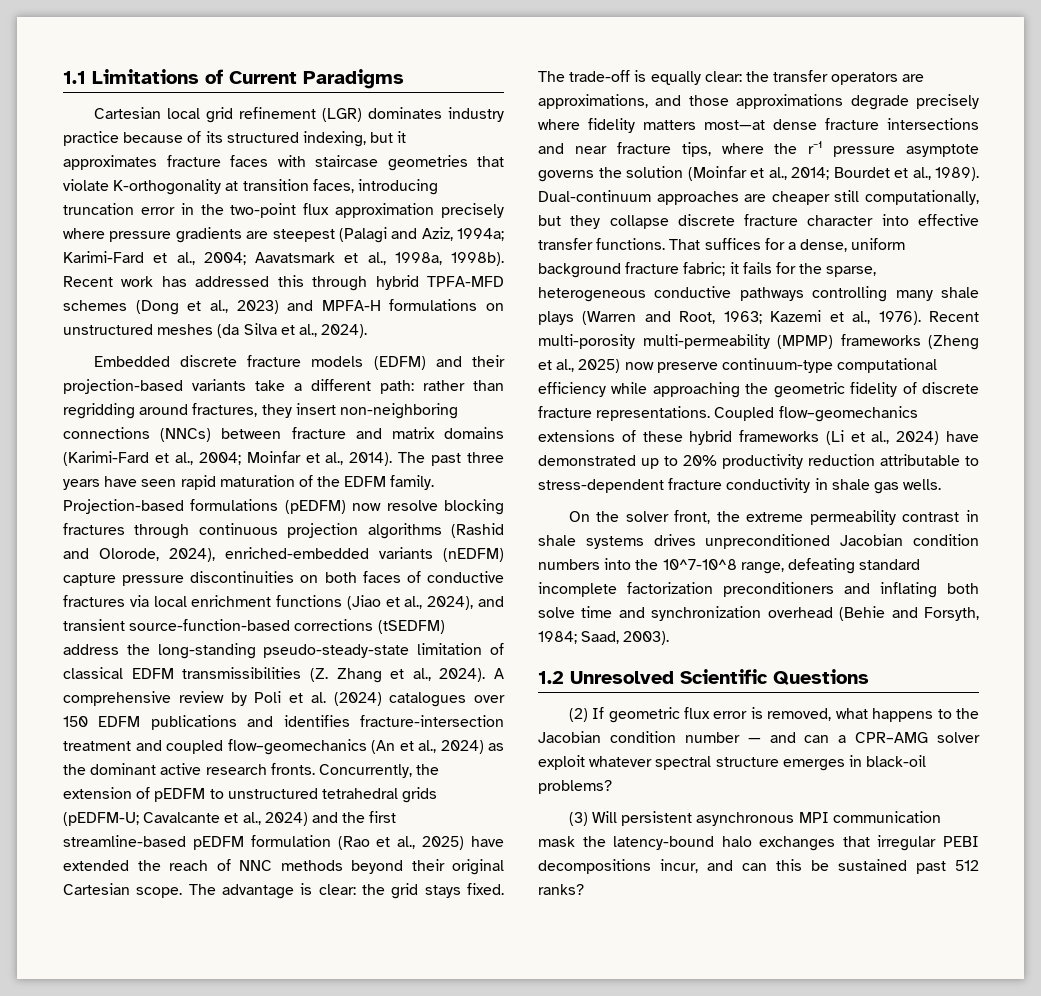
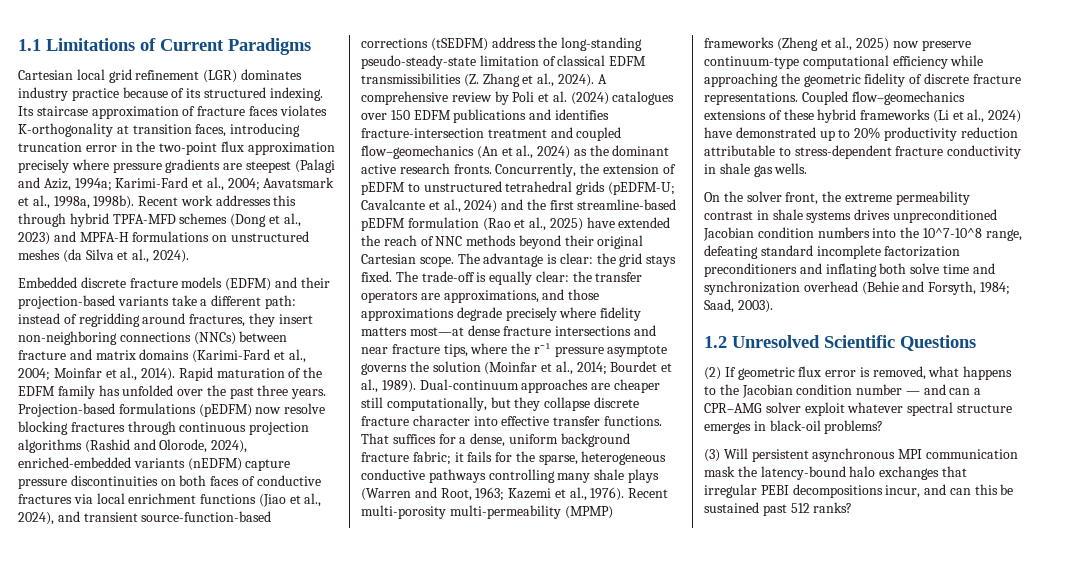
- Cartesian local grid refinement (LGR) dominates industry practice because of its structured indexing, but it approximates fracture faces with staircase geometries that violate K-orthogonality at transition faces, introducing truncation error in the two-point flux approximation precisely where pressure gradients are steepest (Palagi and Aziz, 1994a; Karimi-Fard et al., 2004; Aavatsmark et al., 1998a, 1998b).
+ Cartesian local grid refinement (LGR) dominates industry practice because of its structured indexing. Its staircase approximation of fracture faces violates K-orthogonality at transition faces, introducing truncation error in the two-point flux approximation precisely where pressure gradients are steepest (Palagi and Aziz, 1994a; Karimi-Fard et al., 2004; Aavatsmark et al., 1998a, 1998b).
- Recent work has addressed this through hybrid TPFA-MFD schemes (Dong et al., 2023) and MPFA-H formulations on unstructured meshes (da Silva et al., 2024).
+ Recent work addresses this through hybrid TPFA-MFD schemes (Dong et al., 2023) and MPFA-H formulations on unstructured meshes (da Silva et al., 2024).
- Embedded discrete fracture models (EDFM) and their projection-based variants take a different path: rather than regridding around fractures, they insert non-neighboring connections (NNCs) between fracture and matrix domains (Karimi-Fard et al., 2004; Moinfar et al., 2014).
+ Embedded discrete fracture models (EDFM) and their projection-based variants take a different path: instead of regridding around fractures, they insert non-neighboring connections (NNCs) between fracture and matrix domains (Karimi-Fard et al., 2004; Moinfar et al., 2014).
- The past three years have seen rapid maturation of the EDFM family.
+ Rapid maturation of the EDFM family has unfolded over the past three years.

